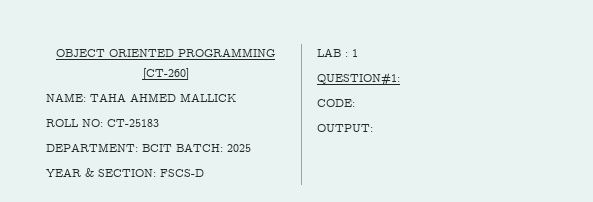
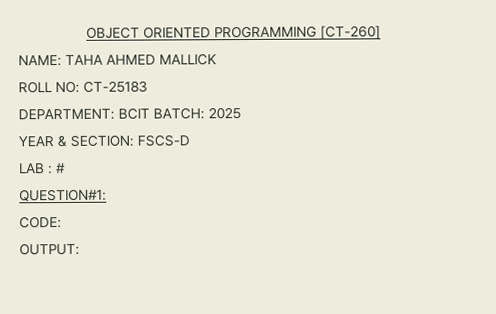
- LAB : 1
+ LAB : #

